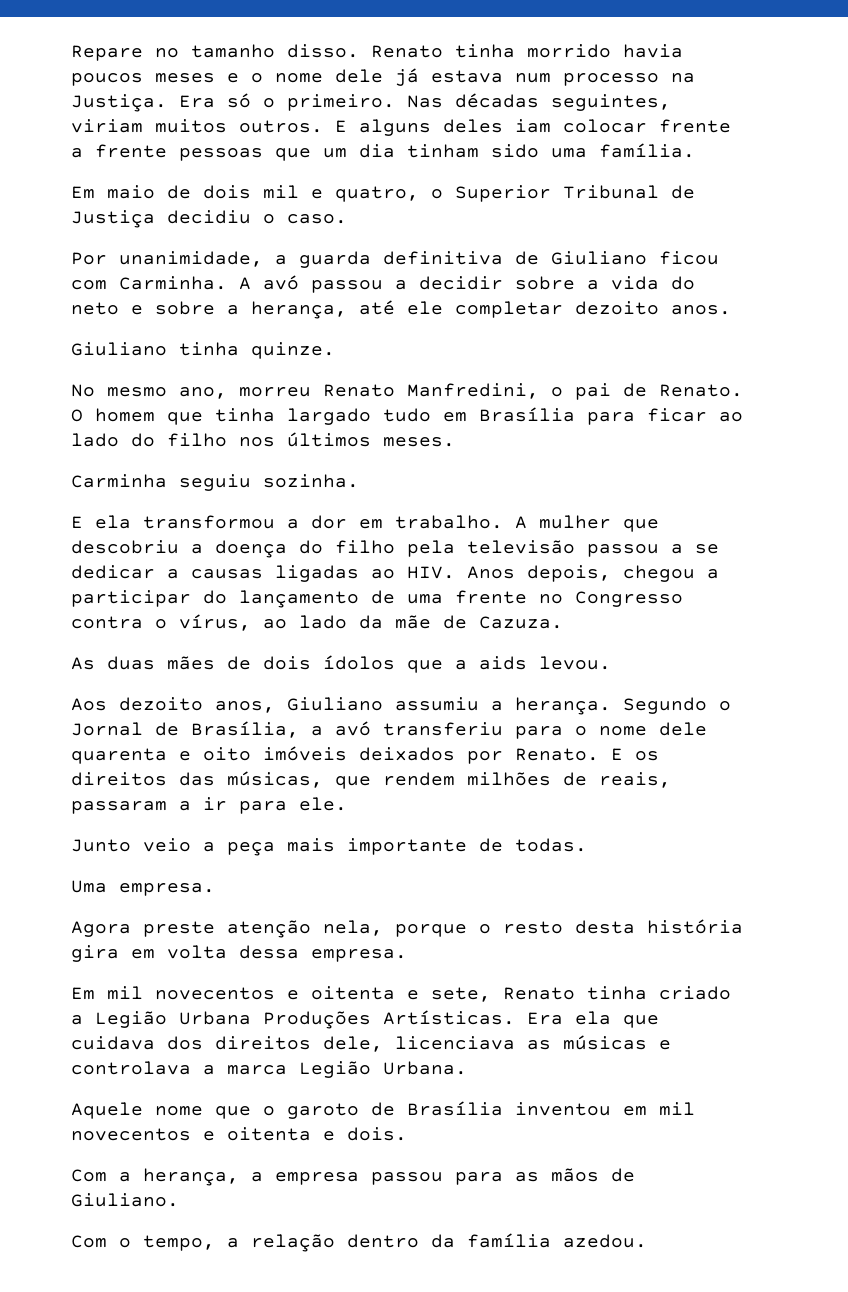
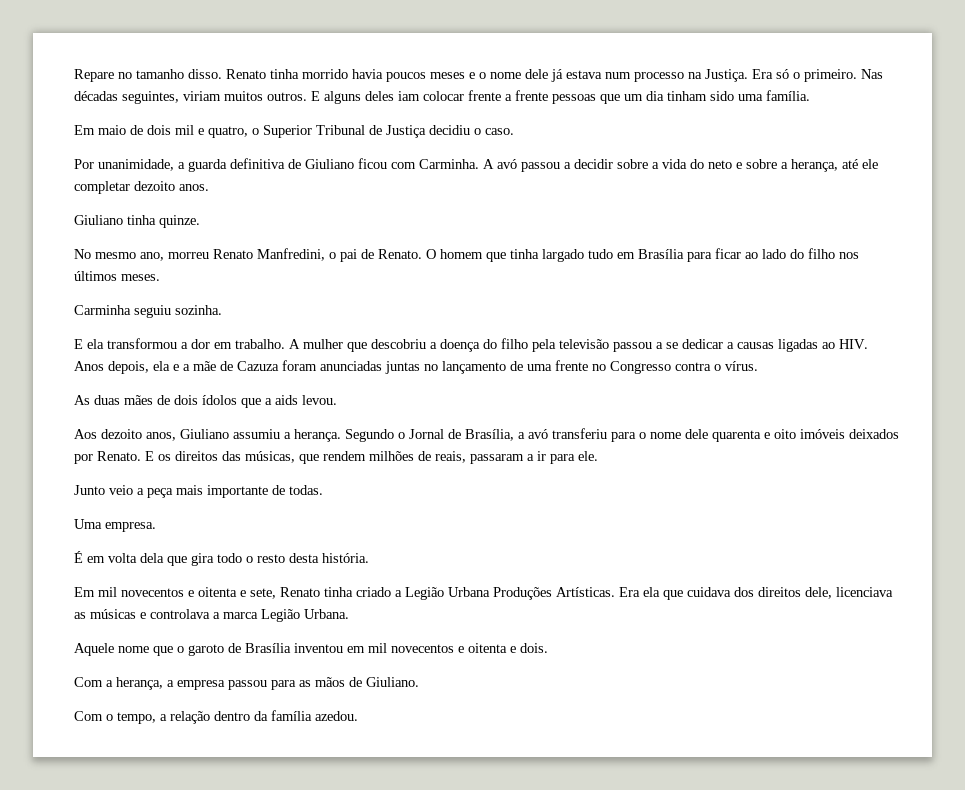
- A mulher que descobriu a doença do filho pela televisão passou a se dedicar a causas ligadas ao HIV. Anos depois, chegou a participar do lançamento de uma frente no Congresso contra o vírus, ao lado da mãe de Cazuza.
+ A mulher que descobriu a doença do filho pela televisão passou a se dedicar a causas ligadas ao HIV. Anos depois, ela e a mãe de Cazuza foram anunciadas juntas no lançamento de uma frente no Congresso contra o vírus.
- Agora preste atenção nela, porque o resto desta história gira em volta dessa empresa.
+ É em volta dela que gira todo o resto desta história.

